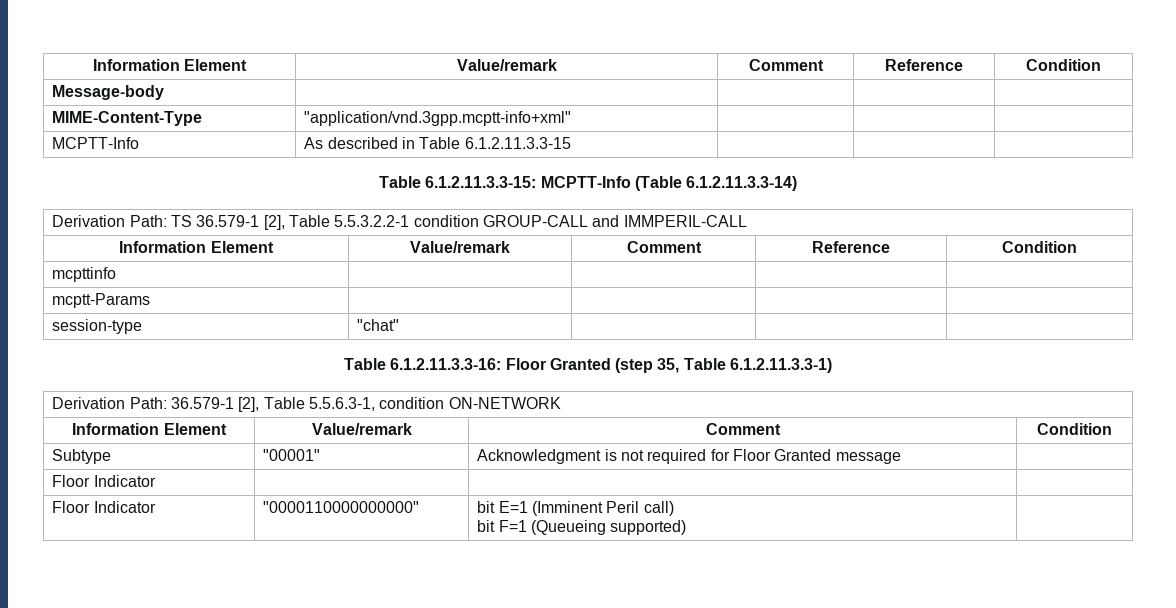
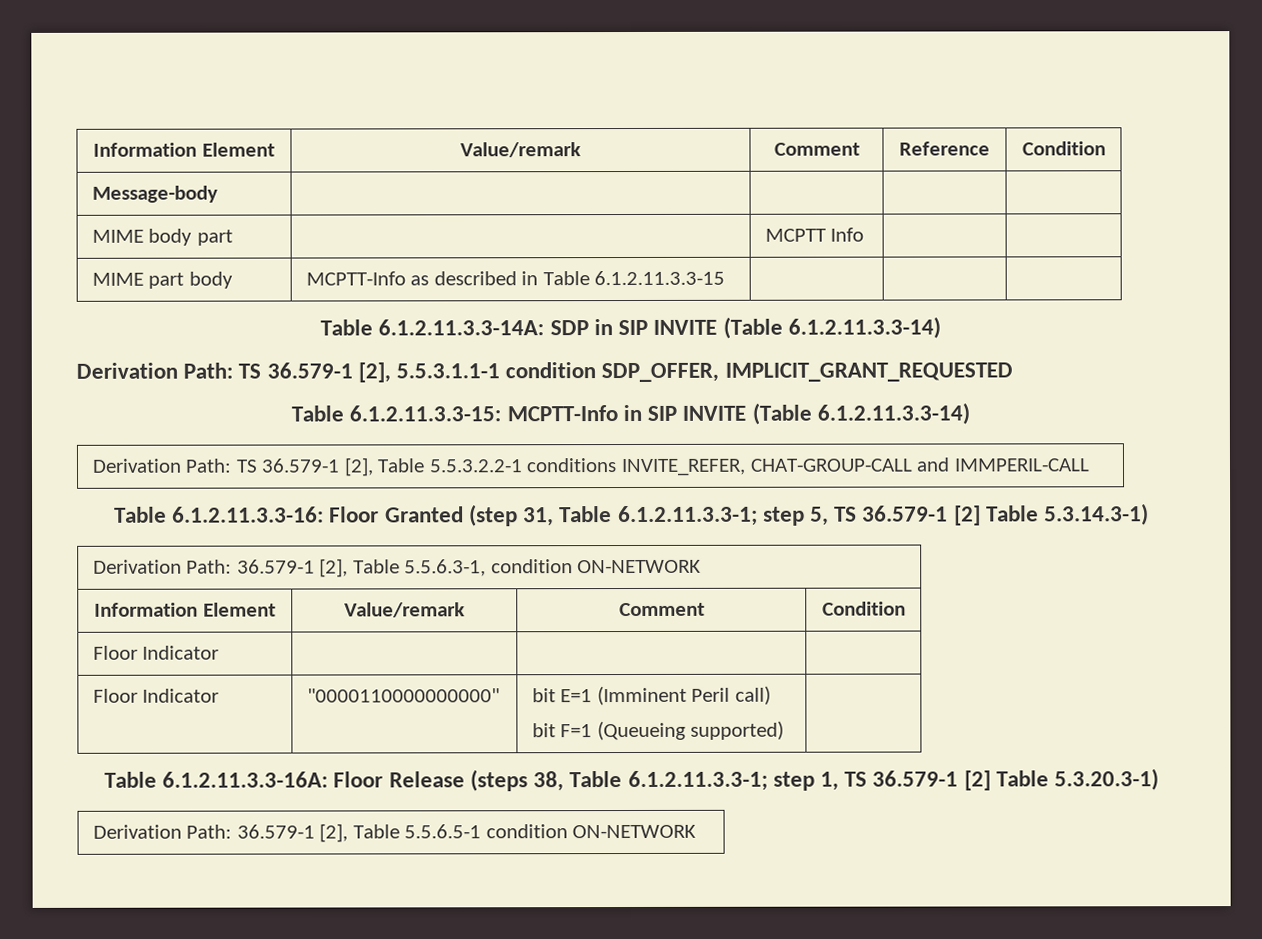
- MIME-Content-Type | "application/vnd.3gpp.mcptt-info+xml" | | |
- MCPTT-Info | As described in Table 6.1.2.11.3.3-15 | | |
+ MIME body part | | MCPTT Info | |
+ MIME part body | MCPTT-Info as described in Table 6.1.2.11.3.3-15 | | |
+ Table 6.1.2.11.3.3-14A: SDP in SIP INVITE (Table 6.1.2.11.3.3-14)
+ Derivation Path: TS 36.579-1 [2], 5.5.3.1.1-1 condition SDP_OFFER, IMPLICIT_GRANT_REQUESTED
- Table 6.1.2.11.3.3-15: MCPTT-Info (Table 6.1.2.11.3.3-14)
+ Table 6.1.2.11.3.3-15: MCPTT-Info in SIP INVITE (Table 6.1.2.11.3.3-14)
- Derivation Path: TS 36.579-1 [2], Table 5.5.3.2.2-1 condition GROUP-CALL and IMMPERIL-CALL
- Information Element | Value/remark | Comment | Reference | Condition
- mcpttinfo | | | |
- mcptt-Params | | | |
- session-type | "chat" | | |
+ Derivation Path: TS 36.579-1 [2], Table 5.5.3.2.2-1 conditions INVITE_REFER, CHAT-GROUP-CALL and IMMPERIL-CALL
- Table 6.1.2.11.3.3-16: Floor Granted (step 35, Table 6.1.2.11.3.3-1)
+ Table 6.1.2.11.3.3-16: Floor Granted (step 31, Table 6.1.2.11.3.3-1; step 5, TS 36.579-1 [2] Table 5.3.14.3-1)
- Subtype | "00001" | Acknowledgment is not required for Floor Granted message |
+ Table 6.1.2.11.3.3-16A: Floor Release (steps 38, Table 6.1.2.11.3.3-1; step 1, TS 36.579-1 [2] Table 5.3.20.3-1)
+ Derivation Path: 36.579-1 [2], Table 5.5.6.5-1 condition ON-NETWORK

